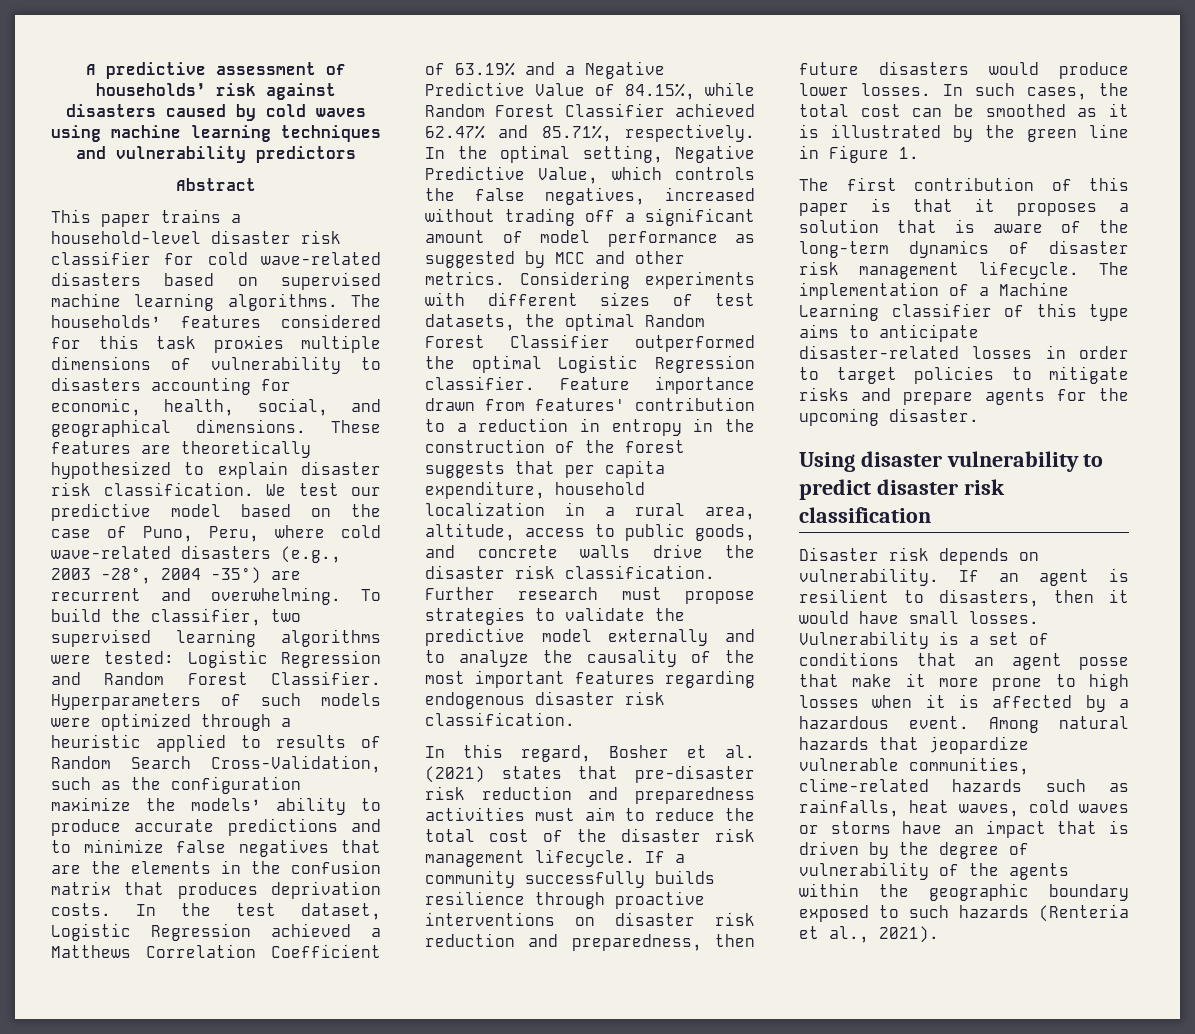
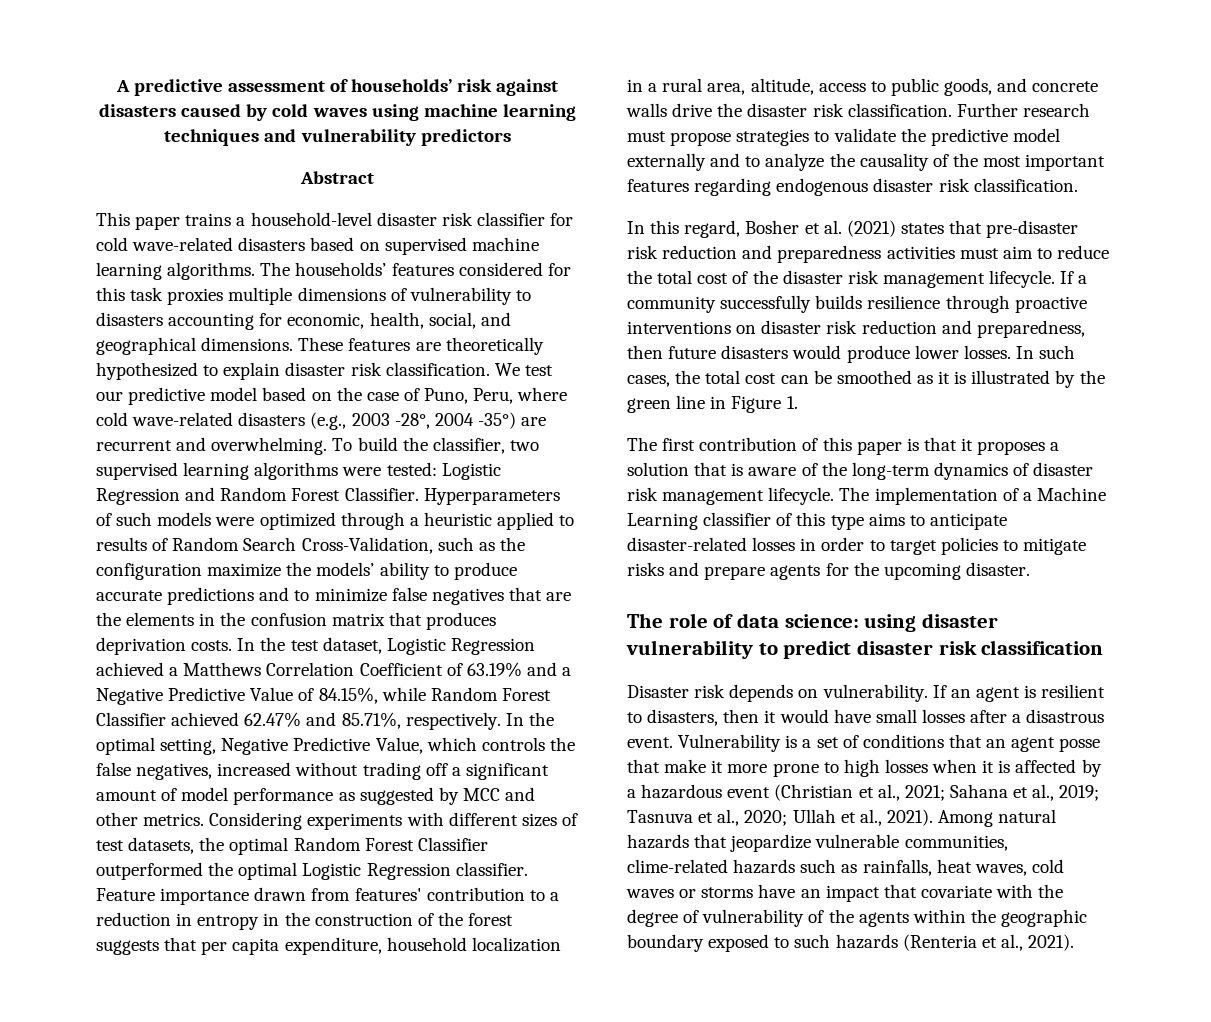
- Using disaster vulnerability to predict disaster risk classification
+ The role of data science: using disaster vulnerability to predict disaster risk classification
- If an agent is resilient to disasters, then it would have small losses.
+ If an agent is resilient to disasters, then it would have small losses after a disastrous event.
- Vulnerability is a set of conditions that an agent posse that make it more prone to high losses when it is affected by a hazardous event.
+ Vulnerability is a set of conditions that an agent posse that make it more prone to high losses when it is affected by a hazardous event (Christian et al., 2021; Sahana et al., 2019; Tasnuva et al., 2020; Ullah et al., 2021).
- Among natural hazards that jeopardize vulnerable communities, clime-related hazards such as rainfalls, heat waves, cold waves or storms have an impact that is driven by the degree of vulnerability of the agents within the geographic boundary exposed to such hazards (Renteria et al., 2021).
+ Among natural hazards that jeopardize vulnerable communities, clime-related hazards such as rainfalls, heat waves, cold waves or storms have an impact that covariate with the degree of vulnerability of the agents within the geographic boundary exposed to such hazards (Renteria et al., 2021).

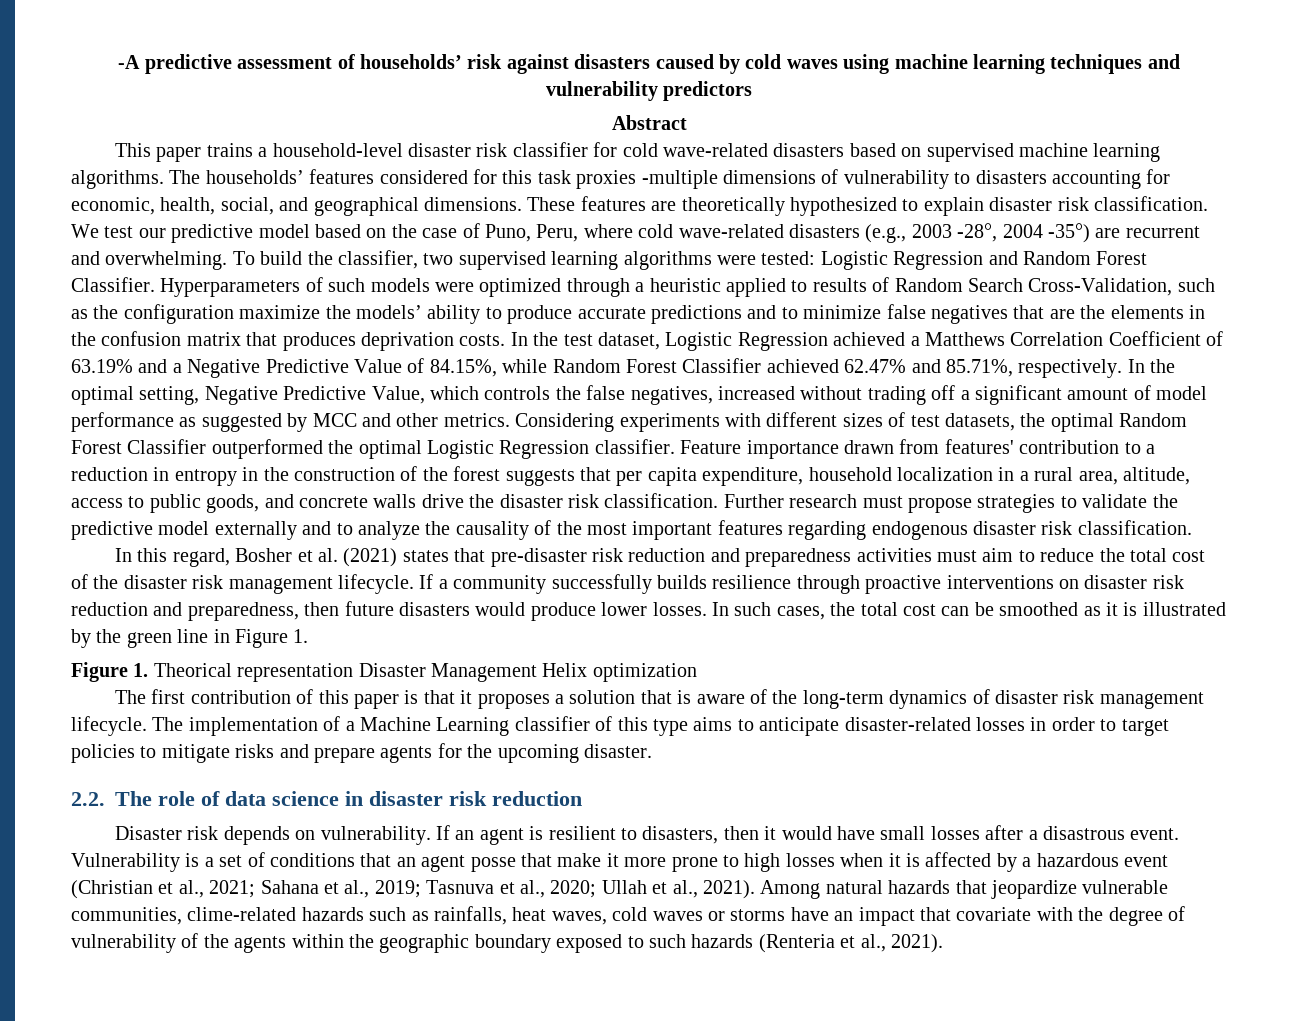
- A predictive assessment of households’ risk against disasters caused by cold waves using machine learning techniques and vulnerability predictors
+ -A predictive assessment of households’ risk against disasters caused by cold waves using machine learning techniques and vulnerability predictors
- The households’ features considered for this task proxies multiple dimensions of vulnerability to disasters accounting for economic, health, social, and geographical dimensions.
+ The households’ features considered for this task proxies -multiple dimensions of vulnerability to disasters accounting for economic, health, social, and geographical dimensions.
+ Figure 1. Theorical representation Disaster Management Helix optimization
- The role of data science: using disaster vulnerability to predict disaster risk classification
+ 2.2. The role of data science in disaster risk reduction

